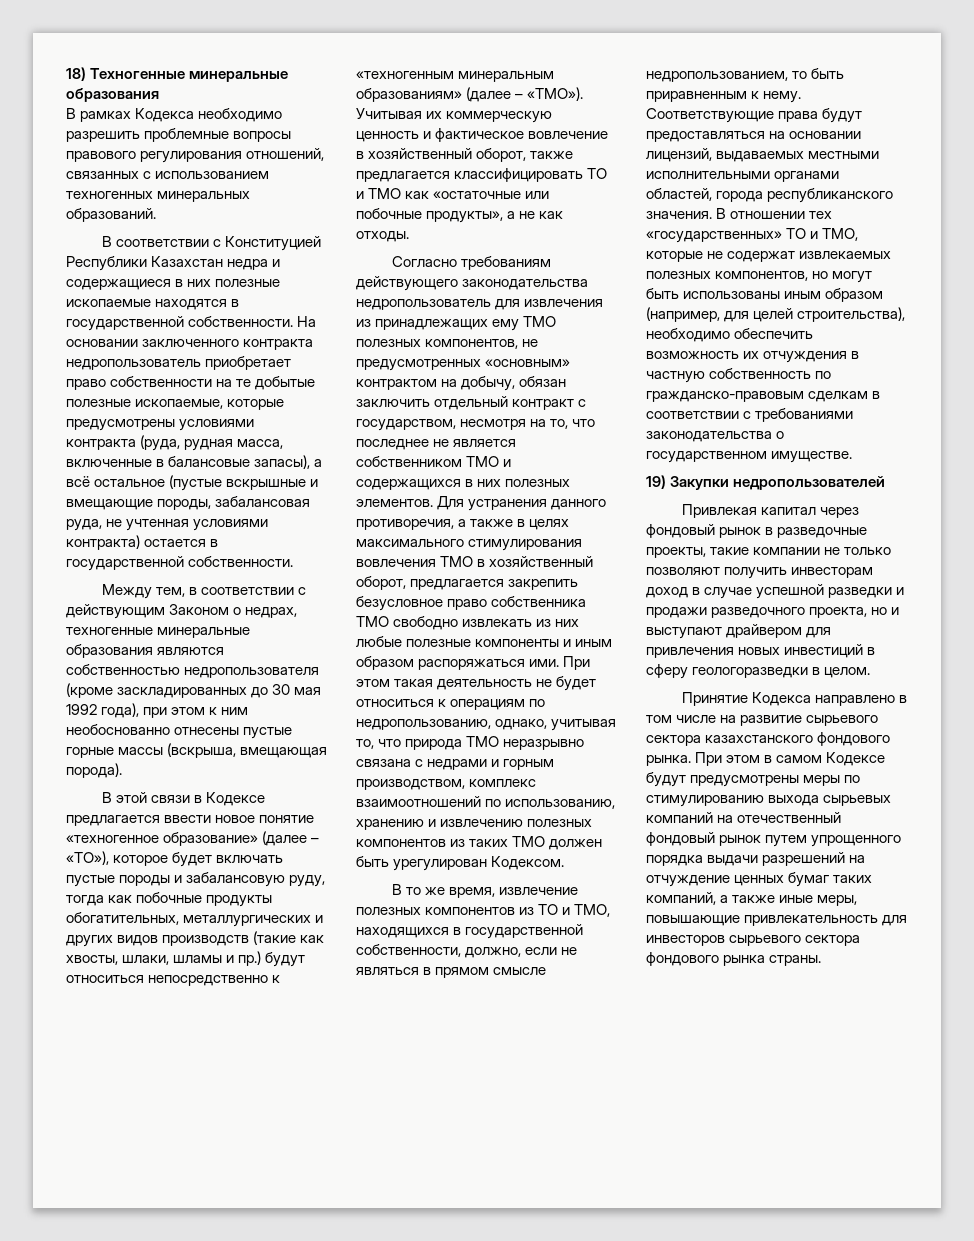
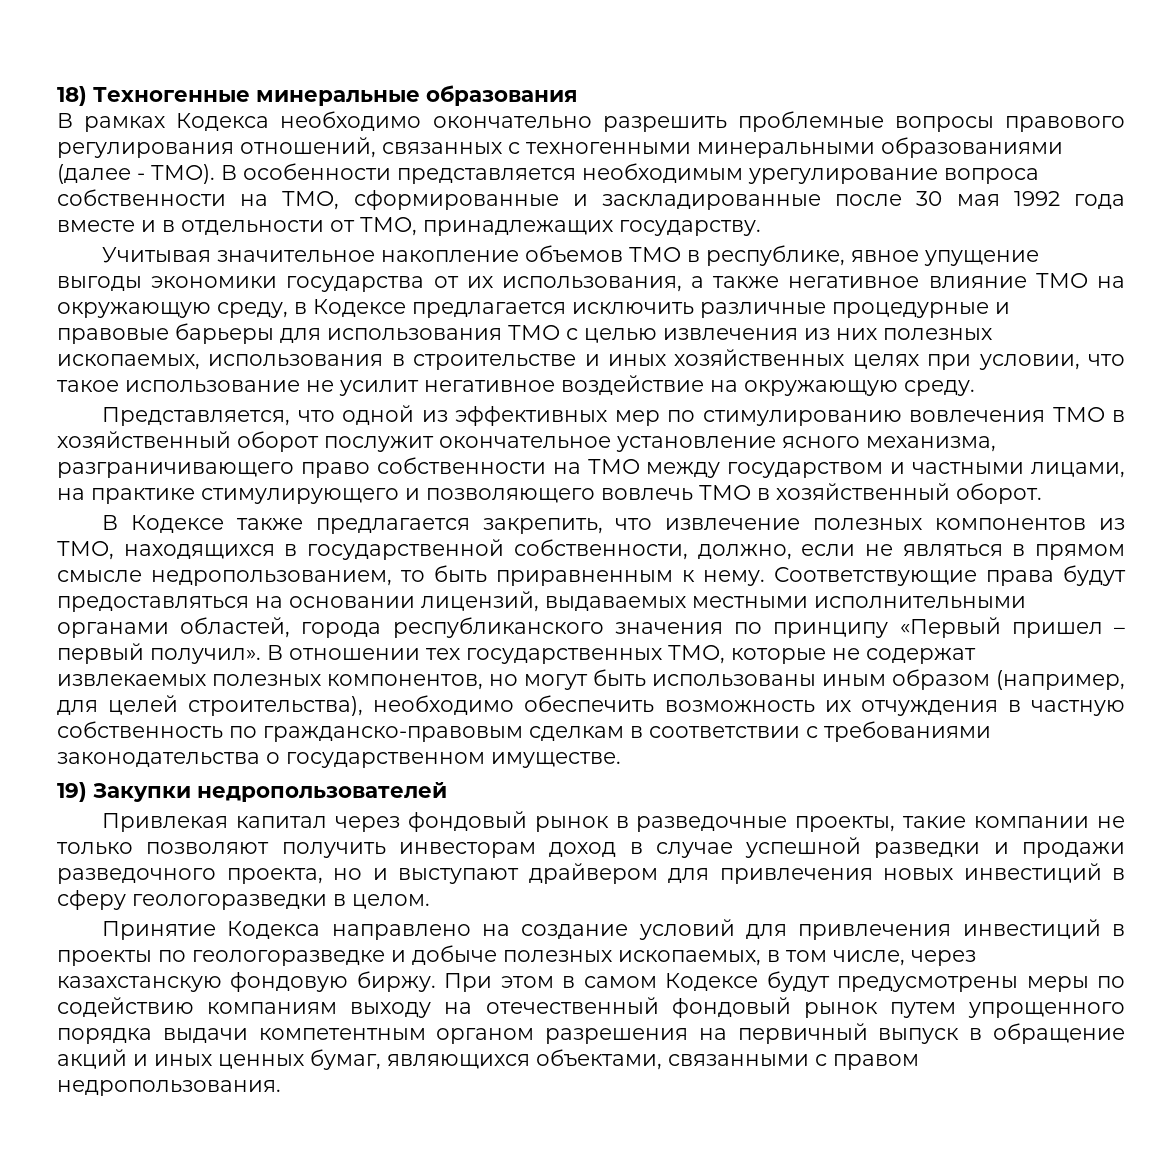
- В рамках Кодекса необходимо разрешить проблемные вопросы правового регулирования отношений, связанных с использованием техногенных минеральных образований.
- В соответствии с Конституцией Республики Казахстан недра и содержащиеся в них полезные ископаемые находятся в государственной собственности. На основании заключенного контракта недропользователь приобретает право собственности на те добытые полезные ископаемые, которые предусмотрены условиями контракта (руда, рудная масса, включенные в балансовые запасы), а всё остальное (пустые вскрышные и вмещающие породы, забалансовая руда, не учтенная условиями контракта) остается в государственной собственности.
- Между тем, в соответствии с действующим Законом о недрах, техногенные минеральные образования являются собственностью недропользователя (кроме заскладированных до 30 мая 1992 года), при этом к ним необоснованно отнесены пустые горные массы (вскрыша, вмещающая порода).
- В этой связи в Кодексе предлагается ввести новое понятие «техногенное образование» (далее – «ТО»), которое будет включать пустые породы и забалансовую руду, тогда как побочные продукты обогатительных, металлургических и других видов производств (такие как хвосты, шлаки, шламы и пр.) будут относиться непосредственно к «техногенным минеральным образованиям» (далее – «ТМО»). Учитывая их коммерческую ценность и фактическое вовлечение в хозяйственный оборот, также предлагается классифицировать ТО и ТМО как «остаточные или побочные продукты», а не как отходы.
- Согласно требованиям действующего законодательства недропользователь для извлечения из принадлежащих ему ТМО полезных компонентов, не предусмотренных «основным» контрактом на добычу, обязан заключить отдельный контракт с государством, несмотря на то, что последнее не является собственником ТМО и содержащихся в них полезных элементов. Для устранения данного противоречия, а также в целях максимального стимулирования вовлечения ТМО в хозяйственный оборот, предлагается закрепить безусловное право собственника ТМО свободно извлекать из них любые полезные компоненты и иным образом распоряжаться ими. При этом такая деятельность не будет относиться к операциям по недропользованию, однако, учитывая то, что природа ТМО неразрывно связана с недрами и горным производством, комплекс взаимоотношений по использованию, хранению и извлечению полезных компонентов из таких ТМО должен быть урегулирован Кодексом.
- В то же время, извлечение полезных компонентов из ТО и ТМО, находящихся в государственной собственности, должно, если не являться в прямом смысле недропользованием, то быть приравненным к нему.
+ В рамках Кодекса необходимо окончательно разрешить проблемные вопросы правового регулирования отношений, связанных с техногенными минеральными образованиями (далее - ТМО). В особенности представляется необходимым урегулирование вопроса собственности на ТМО, сформированные и заскладированные после 30 мая 1992 года вместе и в отдельности от ТМО, принадлежащих государству.
+ Учитывая значительное накопление объемов ТМО в республике, явное упущение выгоды экономики государства от их использования, а также негативное влияние ТМО на окружающую среду, в Кодексе предлагается исключить различные процедурные и правовые барьеры для использования ТМО с целью извлечения из них полезных ископаемых, использования в строительстве и иных хозяйственных целях при условии, что такое использование не усилит негативное воздействие на окружающую среду.
+ Представляется, что одной из эффективных мер по стимулированию вовлечения ТМО в хозяйственный оборот послужит окончательное установление ясного механизма, разграничивающего право собственности на ТМО между государством и частными лицами, на практике стимулирующего и позволяющего вовлечь ТМО в хозяйственный оборот.
+ В Кодексе также предлагается закрепить, что извлечение полезных компонентов из ТМО, находящихся в государственной собственности, должно, если не являться в прямом смысле недропользованием, то быть приравненным к нему.
- Соответствующие права будут предоставляться на основании лицензий, выдаваемых местными исполнительными органами областей, города республиканского значения. В отношении тех «государственных» ТО и ТМО, которые не содержат извлекаемых полезных компонентов, но могут быть использованы иным образом (например, для целей строительства), необходимо обеспечить возможность их отчуждения в частную собственность по гражданско-правовым сделкам в соответствии с требованиями законодательства о государственном имуществе.
+ Соответствующие права будут предоставляться на основании лицензий, выдаваемых местными исполнительными органами областей, города республиканского значения по принципу «Первый пришел – первый получил». В отношении тех государственных ТМО, которые не содержат извлекаемых полезных компонентов, но могут быть использованы иным образом (например, для целей строительства), необходимо обеспечить возможность их отчуждения в частную собственность по гражданско-правовым сделкам в соответствии с требованиями законодательства о государственном имуществе.
- Принятие Кодекса направлено в том числе на развитие сырьевого сектора казахстанского фондового рынка.
+ Принятие Кодекса направлено на создание условий для привлечения инвестиций в проекты по геологоразведке и добыче полезных ископаемых, в том числе, через казахстанскую фондовую биржу.
- При этом в самом Кодексе будут предусмотрены меры по стимулированию выхода сырьевых компаний на отечественный фондовый рынок путем упрощенного порядка выдачи разрешений на отчуждение ценных бумаг таких компаний, а также иные меры, повышающие привлекательность для инвесторов сырьевого сектора фондового рынка страны.
+ При этом в самом Кодексе будут предусмотрены меры по содействию компаниям выходу на отечественный фондовый рынок путем упрощенного порядка выдачи компетентным органом разрешения на первичный выпуск в обращение акций и иных ценных бумаг, являющихся объектами, связанными с правом недропользования.

